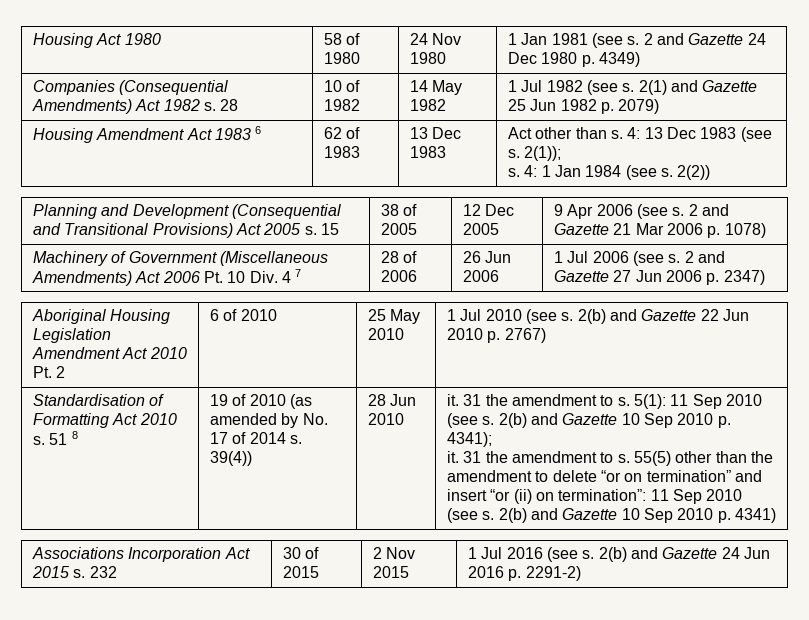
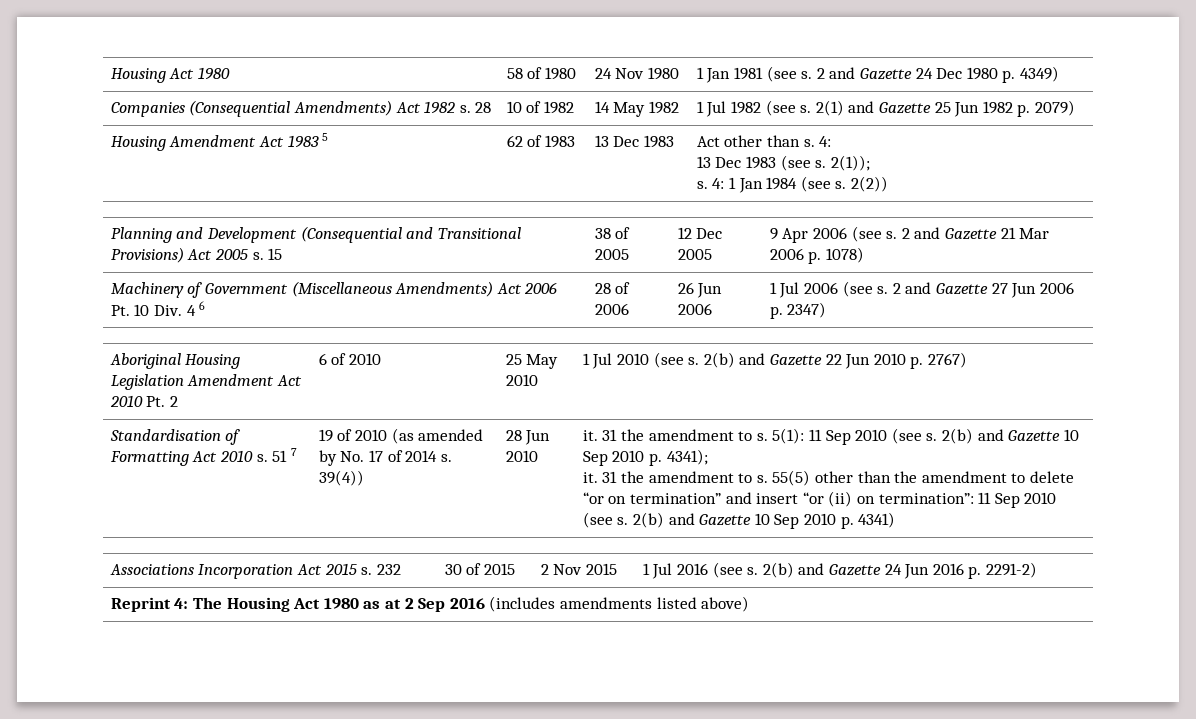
- Housing Amendment Act 1983 6 | 62 of 1983 | 13 Dec 1983 | Act other than s. 4: 13 Dec 1983 (see s. 2(1));
+ Housing Amendment Act 1983 5 | 62 of 1983 | 13 Dec 1983 | Act other than s. 4:
+ 13 Dec 1983 (see s. 2(1));
- Machinery of Government (Miscellaneous Amendments) Act 2006 Pt. 10 Div. 4 7 | 28 of 2006 | 26 Jun 2006 | 1 Jul 2006 (see s. 2 and Gazette 27 Jun 2006 p. 2347)
+ Machinery of Government (Miscellaneous Amendments) Act 2006 Pt. 10 Div. 4 6 | 28 of 2006 | 26 Jun 2006 | 1 Jul 2006 (see s. 2 and Gazette 27 Jun 2006 p. 2347)
- 51 8
+ 51 7
+ Reprint 4: The Housing Act 1980 as at 2 Sep 2016 (includes amendments listed above)

